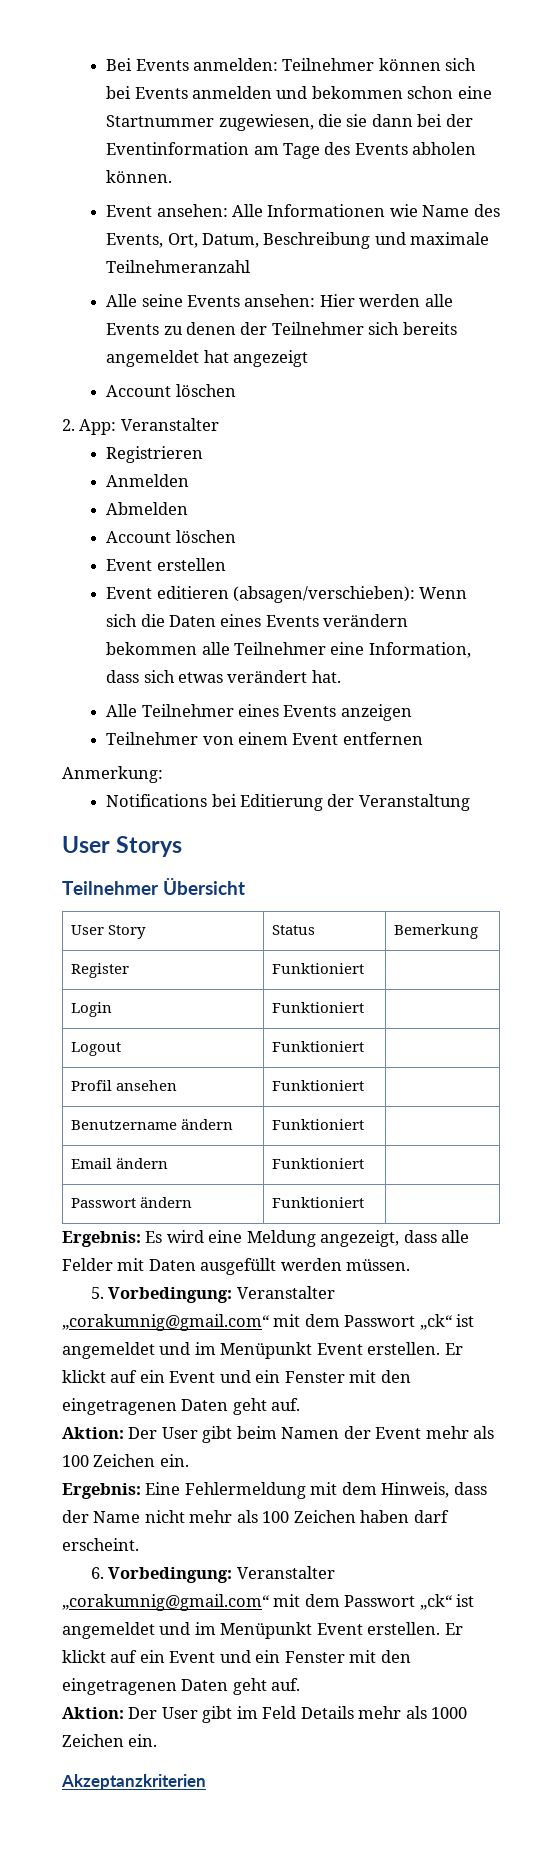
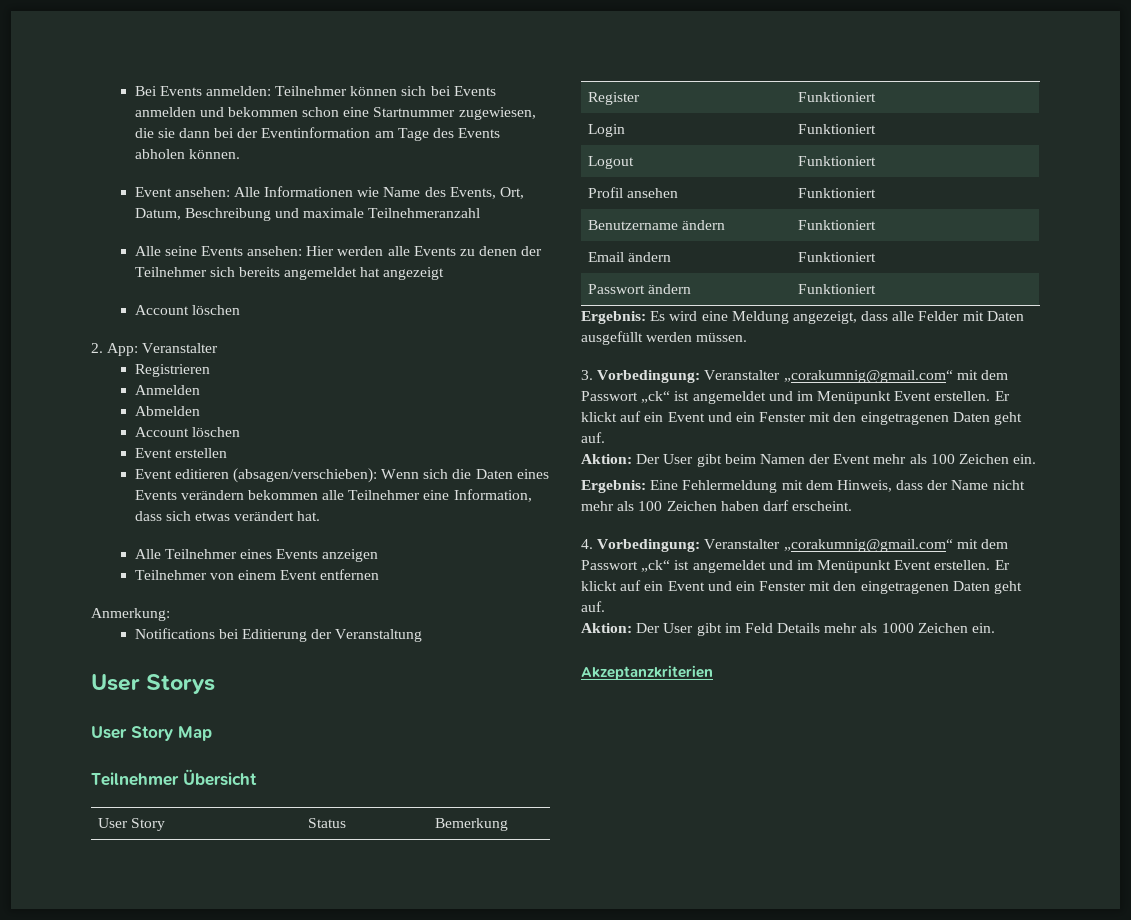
+ User Story Map
- 5. Vorbedingung: Veranstalter „corakumnig@gmail.com“ mit dem Passwort „ck“ ist angemeldet und im Menüpunkt Event erstellen.
+ 3. Vorbedingung: Veranstalter „corakumnig@gmail.com“ mit dem Passwort „ck“ ist angemeldet und im Menüpunkt Event erstellen.
- 6. Vorbedingung: Veranstalter „corakumnig@gmail.com“ mit dem Passwort „ck“ ist angemeldet und im Menüpunkt Event erstellen.
+ 4. Vorbedingung: Veranstalter „corakumnig@gmail.com“ mit dem Passwort „ck“ ist angemeldet und im Menüpunkt Event erstellen.

